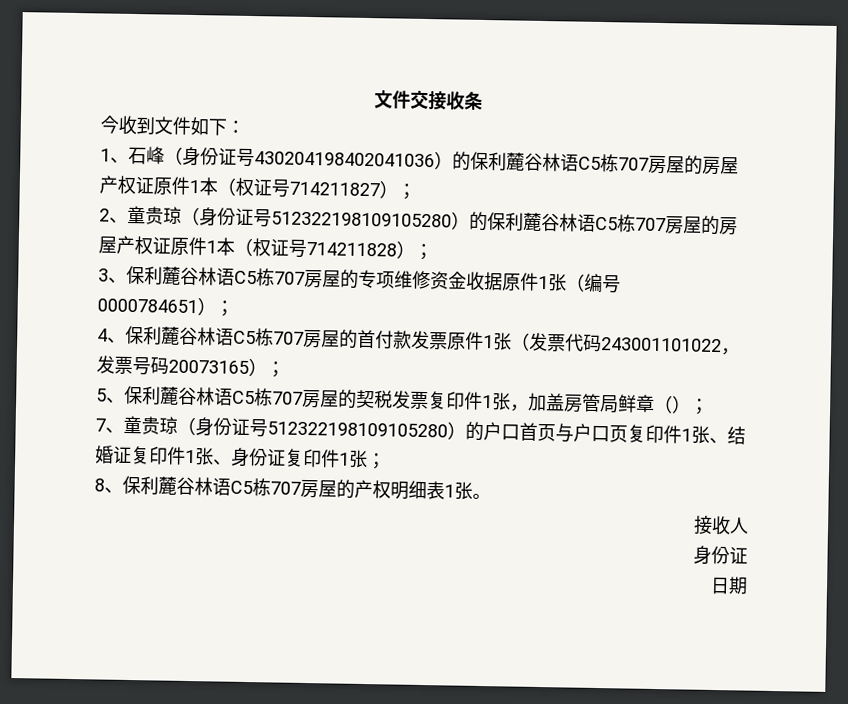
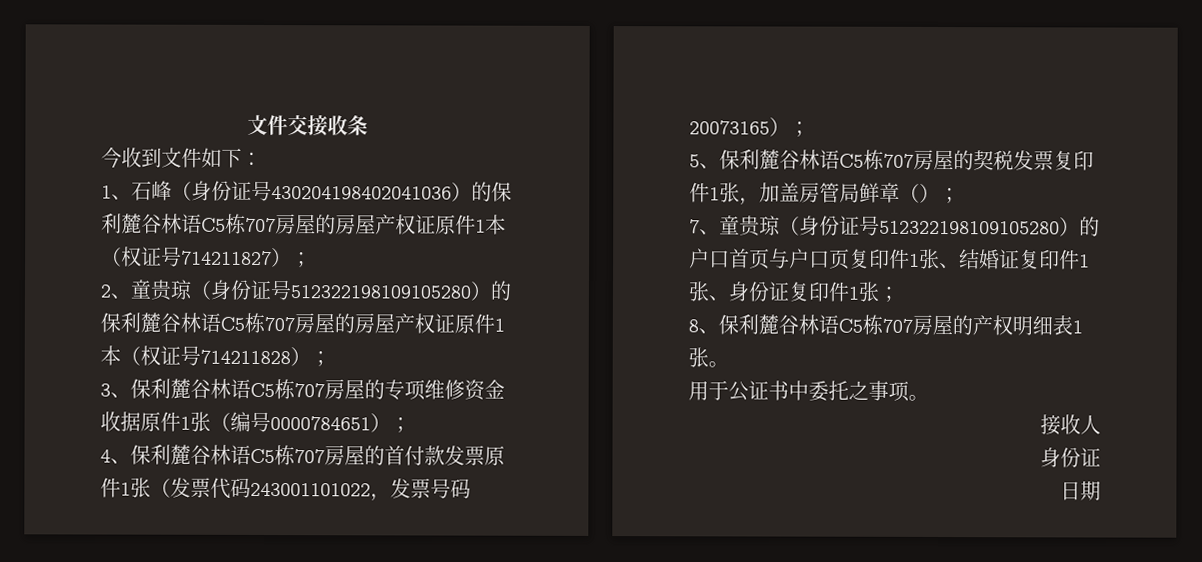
+ 用于公证书中委托之事项。

